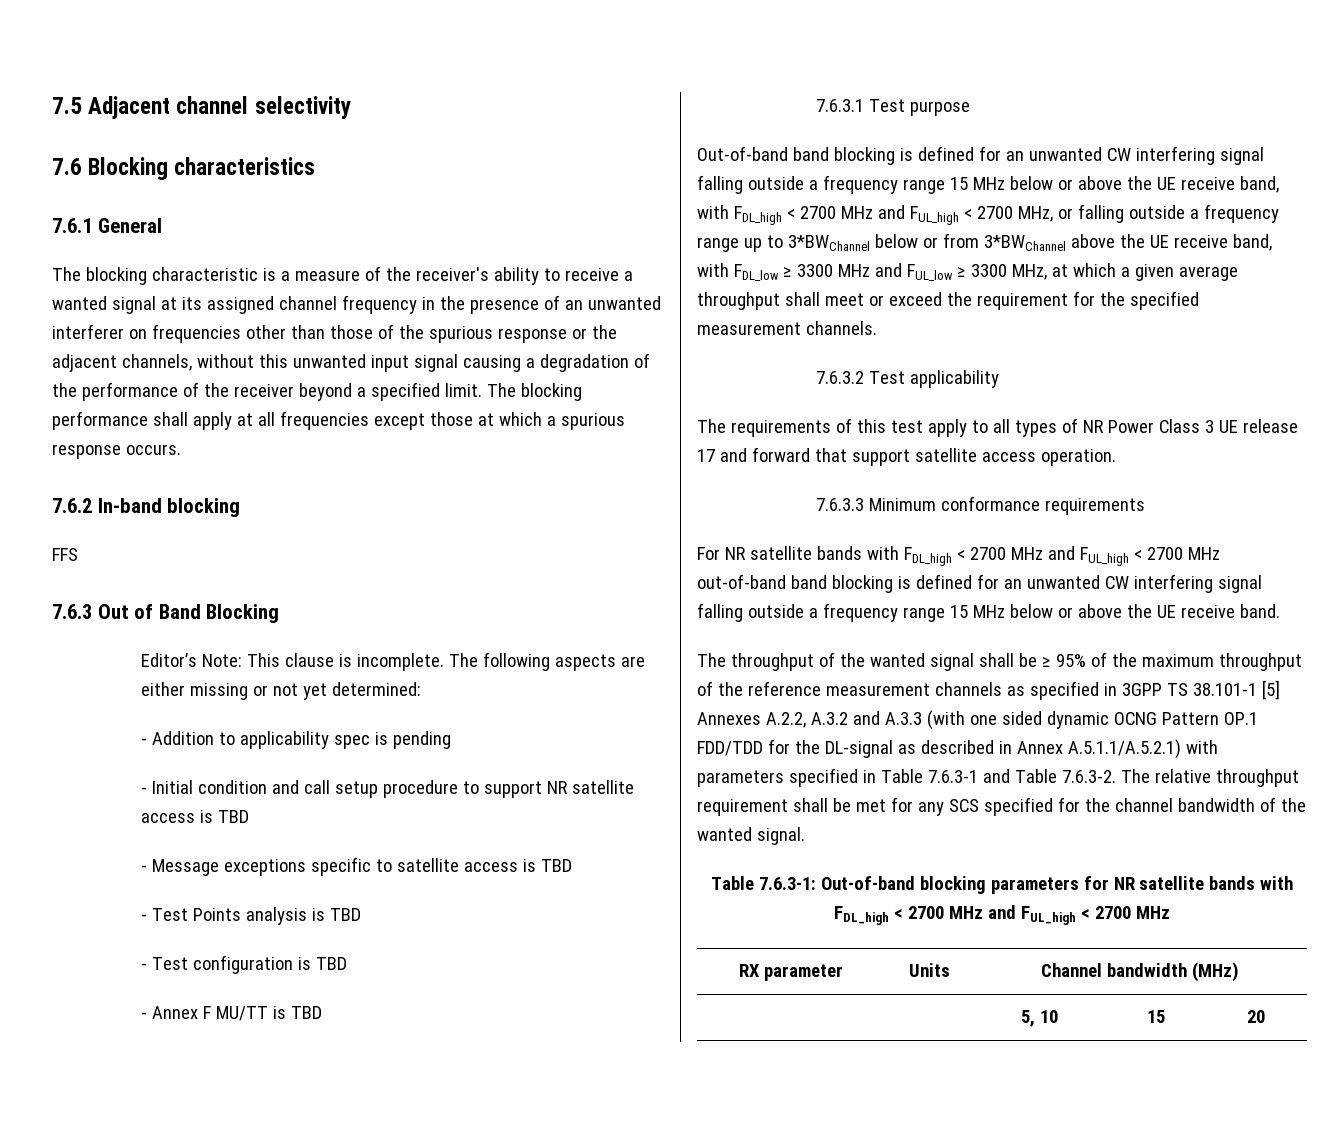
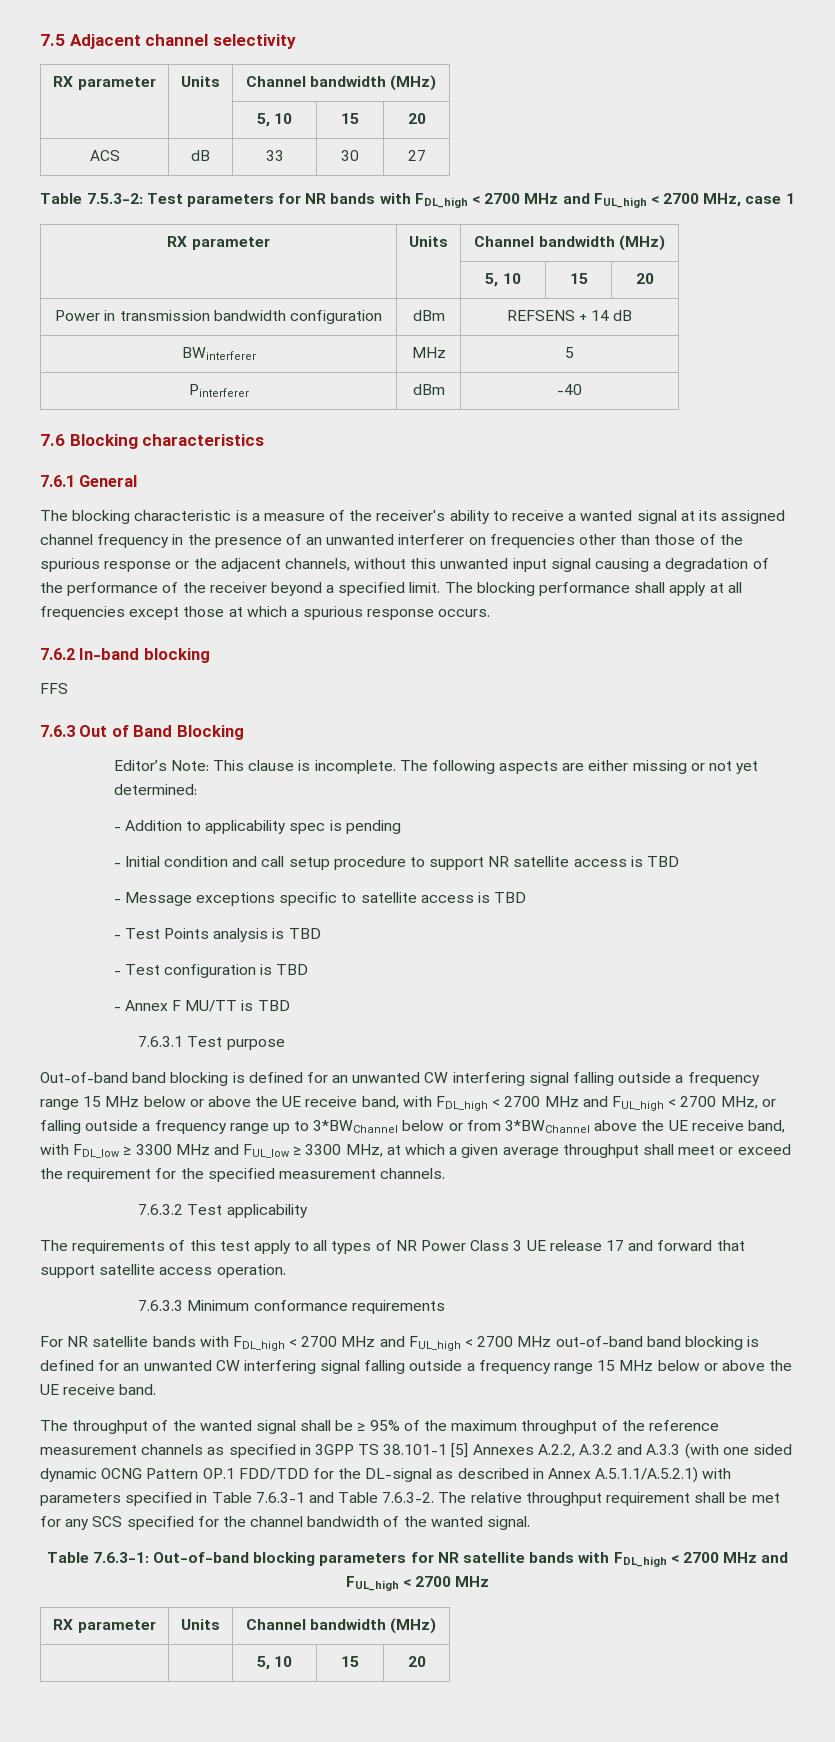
  7.5 Adjacent channel selectivity
+ RX parameter | Units | Channel bandwidth (MHz)
+ | | 5, 10 | 15 | 20
+ ACS | dB | 33 | 30 | 27
+ Table 7.5.3-2: Test parameters for NR bands with FDL_high < 2700 MHz and FUL_high < 2700 MHz, case 1
+ RX parameter | Units | Channel bandwidth (MHz)
+ | | 5, 10 | 15 | 20
+ Power in transmission bandwidth configuration | dBm | REFSENS + 14 dB
+ BWinterferer | MHz | 5
+ Pinterferer | dBm | -40

